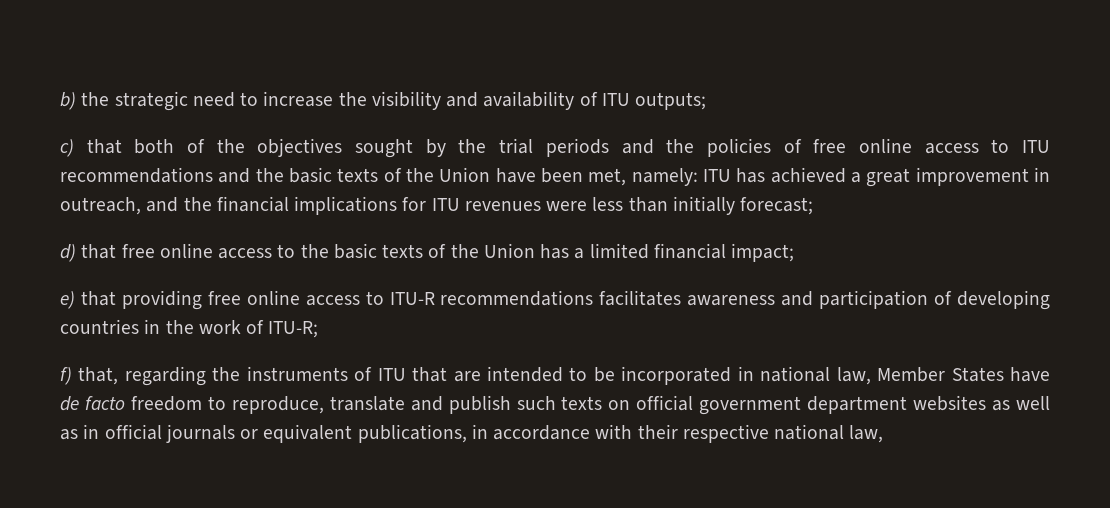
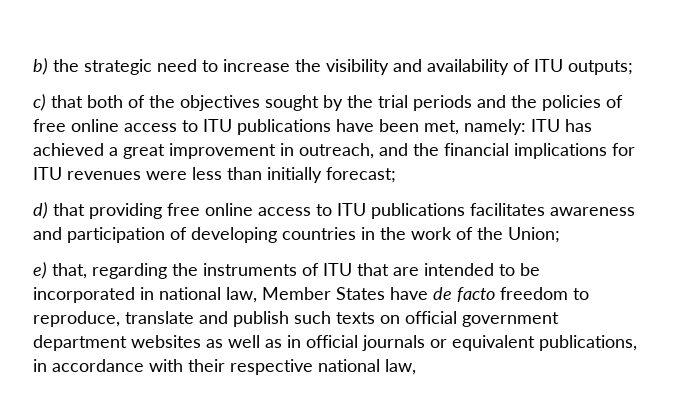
- c) that both of the objectives sought by the trial periods and the policies of free online access to ITU recommendations and the basic texts of the Union have been met, namely: ITU has achieved a great improvement in outreach, and the financial implications for ITU revenues were less than initially forecast;
+ c) that both of the objectives sought by the trial periods and the policies of free online access to ITU publications have been met, namely: ITU has achieved a great improvement in outreach, and the financial implications for ITU revenues were less than initially forecast;
- d) that free online access to the basic texts of the Union has a limited financial impact;
- e) that providing free online access to ITU-R recommendations facilitates awareness and participation of developing countries in the work of ITU-R;
- f) that, regarding the instruments of ITU that are intended to be incorporated in national law, Member States have de facto freedom to reproduce, translate and publish such texts on official government department websites as well as in official journals or equivalent publications, in accordance with their respective national law,
+ d) that providing free online access to ITU publications facilitates awareness and participation of developing countries in the work of the Union;
+ e) that, regarding the instruments of ITU that are intended to be incorporated in national law, Member States have de facto freedom to reproduce, translate and publish such texts on official government department websites as well as in official journals or equivalent publications, in accordance with their respective national law,

